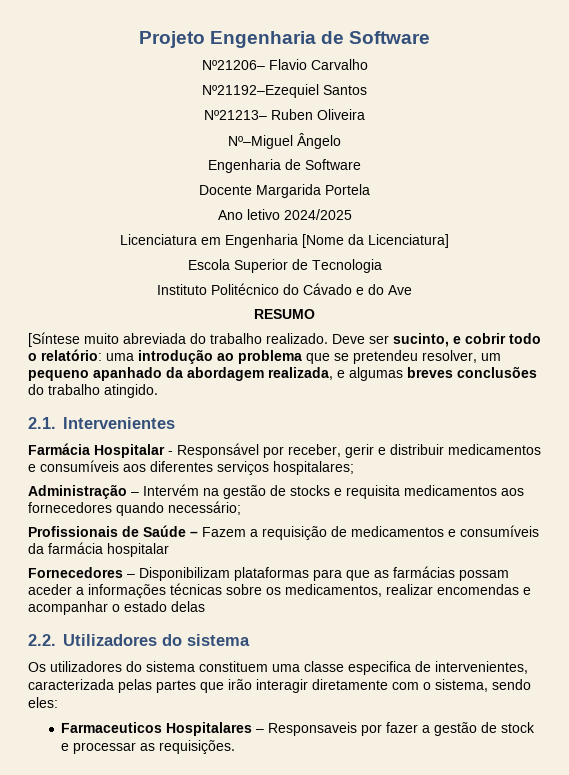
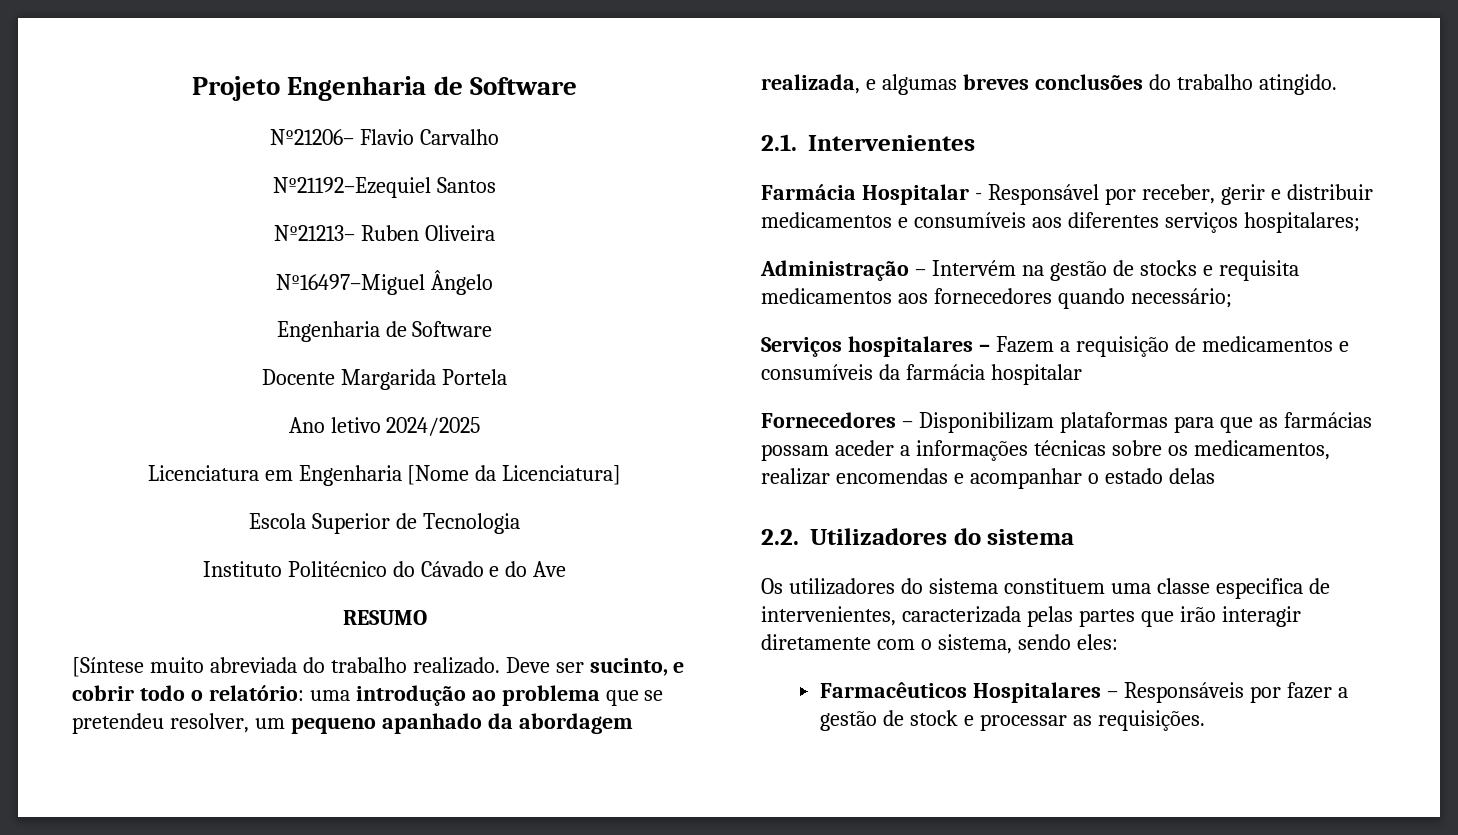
- Nº–Miguel Ângelo
+ Nº16497–Miguel Ângelo
- Profissionais de Saúde – Fazem a requisição de medicamentos e consumíveis da farmácia hospitalar
+ Serviços hospitalares – Fazem a requisição de medicamentos e consumíveis da farmácia hospitalar
- Farmaceuticos Hospitalares – Responsaveis por fazer a gestão de stock e processar as requisições.
+ Farmacêuticos Hospitalares – Responsáveis por fazer a gestão de stock e processar as requisições.

